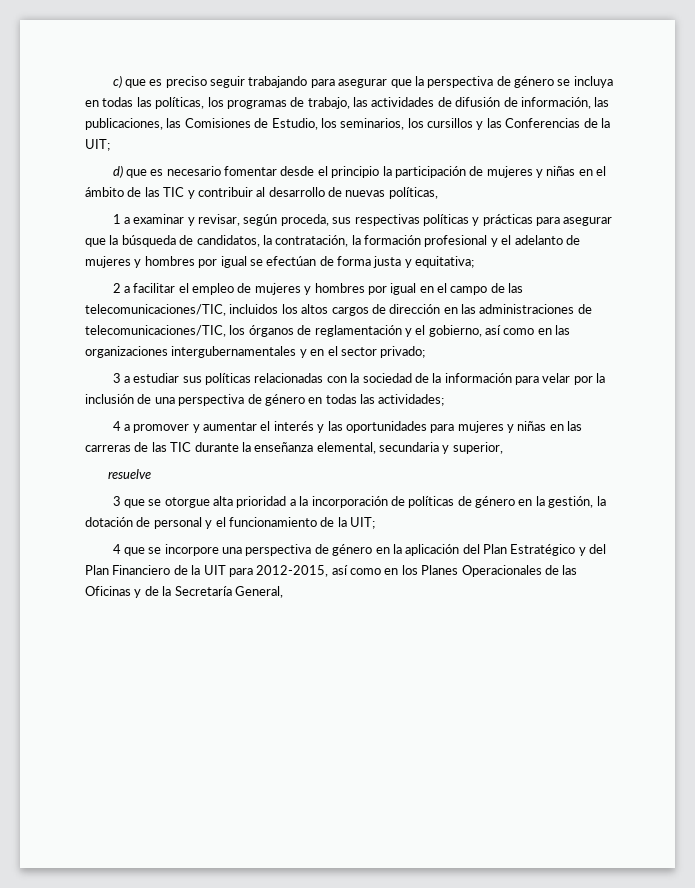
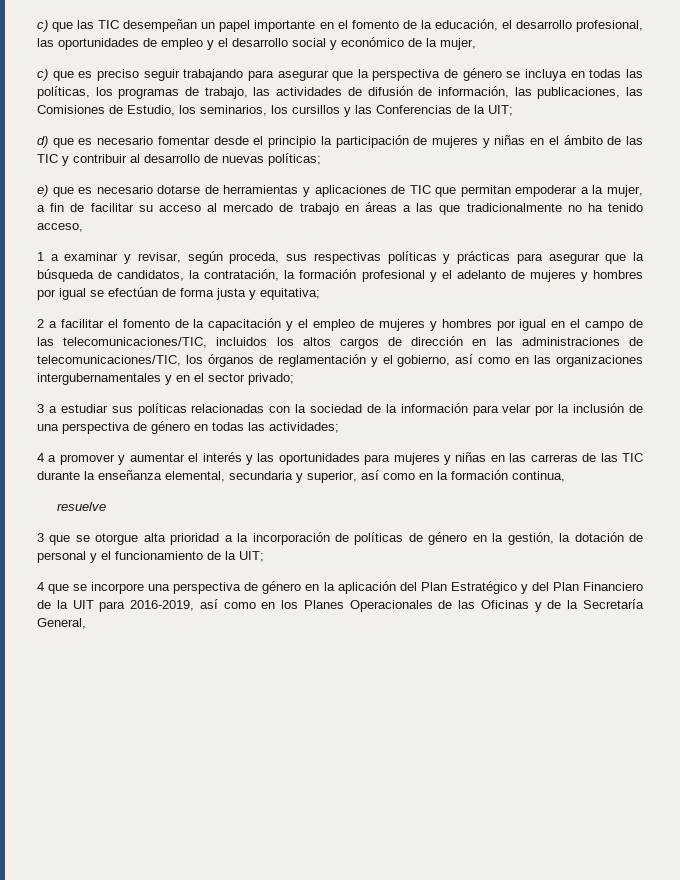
+ c) que las TIC desempeñan un papel importante en el fomento de la educación, el desarrollo profesional, las oportunidades de empleo y el desarrollo social y económico de la mujer,
- d) que es necesario fomentar desde el principio la participación de mujeres y niñas en el ámbito de las TIC y contribuir al desarrollo de nuevas políticas,
+ d) que es necesario fomentar desde el principio la participación de mujeres y niñas en el ámbito de las TIC y contribuir al desarrollo de nuevas políticas;
+ e) que es necesario dotarse de herramientas y aplicaciones de TIC que permitan empoderar a la mujer, a fin de facilitar su acceso al mercado de trabajo en áreas a las que tradicionalmente no ha tenido acceso,
- 2 a facilitar el empleo de mujeres y hombres por igual en el campo de las telecomunicaciones/TIC, incluidos los altos cargos de dirección en las administraciones de telecomunicaciones/TIC, los órganos de reglamentación y el gobierno, así como en las organizaciones intergubernamentales y en el sector privado;
+ 2 a facilitar el fomento de la capacitación y el empleo de mujeres y hombres por igual en el campo de las telecomunicaciones/TIC, incluidos los altos cargos de dirección en las administraciones de telecomunicaciones/TIC, los órganos de reglamentación y el gobierno, así como en las organizaciones intergubernamentales y en el sector privado;
- 4 a promover y aumentar el interés y las oportunidades para mujeres y niñas en las carreras de las TIC durante la enseñanza elemental, secundaria y superior,
+ 4 a promover y aumentar el interés y las oportunidades para mujeres y niñas en las carreras de las TIC durante la enseñanza elemental, secundaria y superior, así como en la formación continua,
- 4 que se incorpore una perspectiva de género en la aplicación del Plan Estratégico y del Plan Financiero de la UIT para 2012-2015, así como en los Planes Operacionales de las Oficinas y de la Secretaría General,
+ 4 que se incorpore una perspectiva de género en la aplicación del Plan Estratégico y del Plan Financiero de la UIT para 2016-2019, así como en los Planes Operacionales de las Oficinas y de la Secretaría General,

